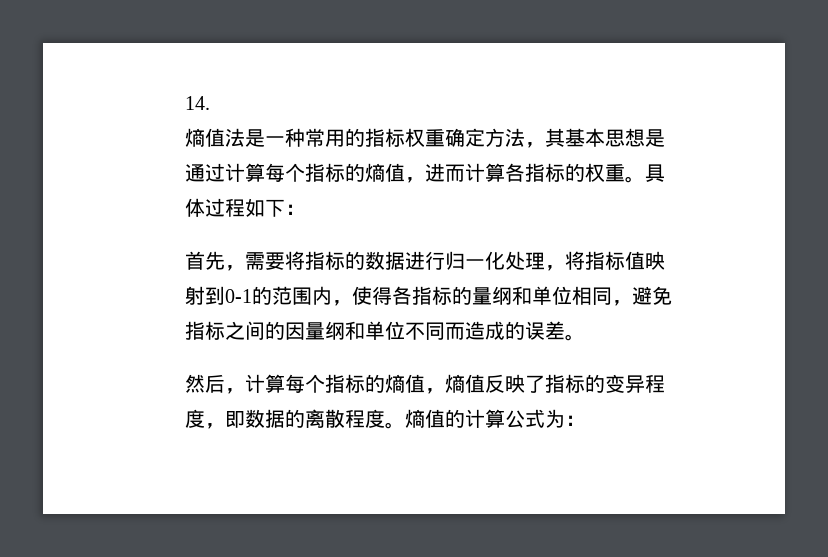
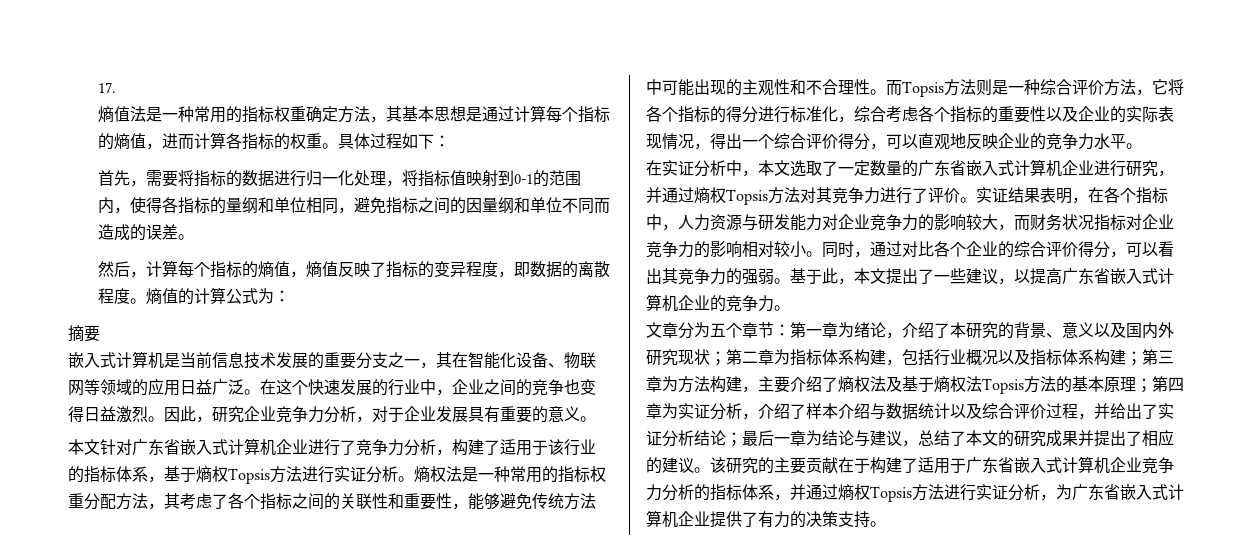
- 14.
+ 17.
+ 摘要
+ 嵌入式计算机是当前信息技术发展的重要分支之一，其在智能化设备、物联网等领域的应用日益广泛。在这个快速发展的行业中，企业之间的竞争也变得日益激烈。因此，研究企业竞争力分析，对于企业发展具有重要的意义。
+ 本文针对广东省嵌入式计算机企业进行了竞争力分析，构建了适用于该行业的指标体系，基于熵权Topsis方法进行实证分析。熵权法是一种常用的指标权重分配方法，其考虑了各个指标之间的关联性和重要性，能够避免传统方法中可能出现的主观性和不合理性。而Topsis方法则是一种综合评价方法，它将各个指标的得分进行标准化，综合考虑各个指标的重要性以及企业的实际表现情况，得出一个综合评价得分，可以直观地反映企业的竞争力水平。
+ 在实证分析中，本文选取了一定数量的广东省嵌入式计算机企业进行研究，并通过熵权Topsis方法对其竞争力进行了评价。实证结果表明，在各个指标中，人力资源与研发能力对企业竞争力的影响较大，而财务状况指标对企业竞争力的影响相对较小。同时，通过对比各个企业的综合评价得分，可以看出其竞争力的强弱。基于此，本文提出了一些建议，以提高广东省嵌入式计算机企业的竞争力。
+ 文章分为五个章节：第一章为绪论，介绍了本研究的背景、意义以及国内外研究现状；第二章为指标体系构建，包括行业概况以及指标体系构建；第三章为方法构建，主要介绍了熵权法及基于熵权法Topsis方法的基本原理；第四章为实证分析，介绍了样本介绍与数据统计以及综合评价过程，并给出了实证分析结论；最后一章为结论与建议，总结了本文的研究成果并提出了相应的建议。该研究的主要贡献在于构建了适用于广东省嵌入式计算机企业竞争力分析的指标体系，并通过熵权Topsis方法进行实证分析，为广东省嵌入式计算机企业提供了有力的决策支持。

